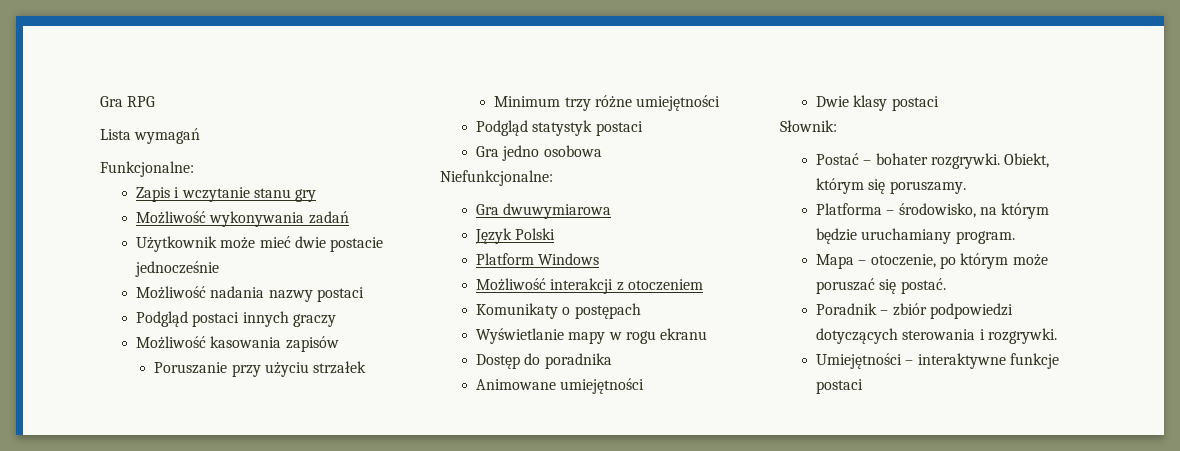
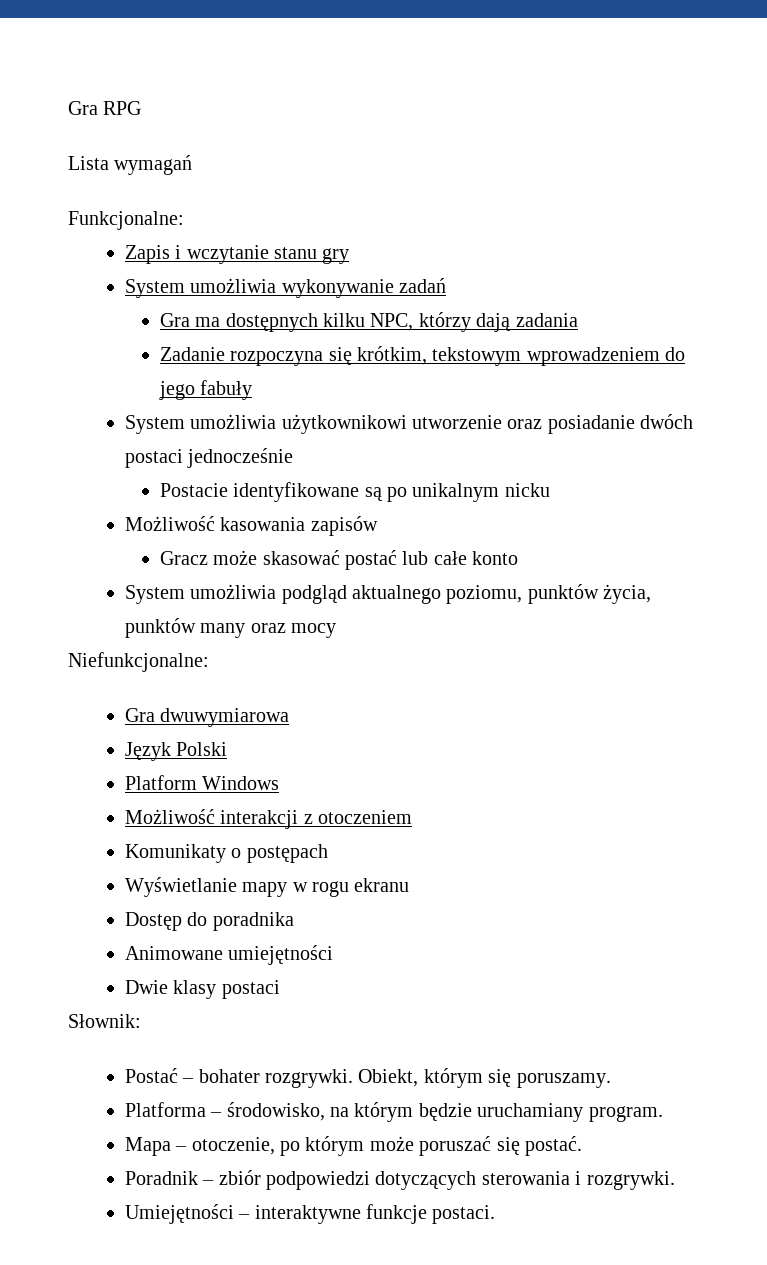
- Możliwość wykonywania zadań
- Użytkownik może mieć dwie postacie jednocześnie
- Możliwość nadania nazwy postaci
- Podgląd postaci innych graczy
+ System umożliwia wykonywanie zadań
+ Gra ma dostępnych kilku NPC, którzy dają zadania
+ Zadanie rozpoczyna się krótkim, tekstowym wprowadzeniem do jego fabuły
+ System umożliwia użytkownikowi utworzenie oraz posiadanie dwóch postaci jednocześnie
+ Postacie identyfikowane są po unikalnym nicku
  Możliwość kasowania zapisów
- Poruszanie przy użyciu strzałek
- Minimum trzy różne umiejętności
- Podgląd statystyk postaci
- Gra jedno osobowa
+ Gracz może skasować postać lub całe konto
+ System umożliwia podgląd aktualnego poziomu, punktów życia, punktów many oraz mocy
- Umiejętności – interaktywne funkcje postaci
+ Umiejętności – interaktywne funkcje postaci.

